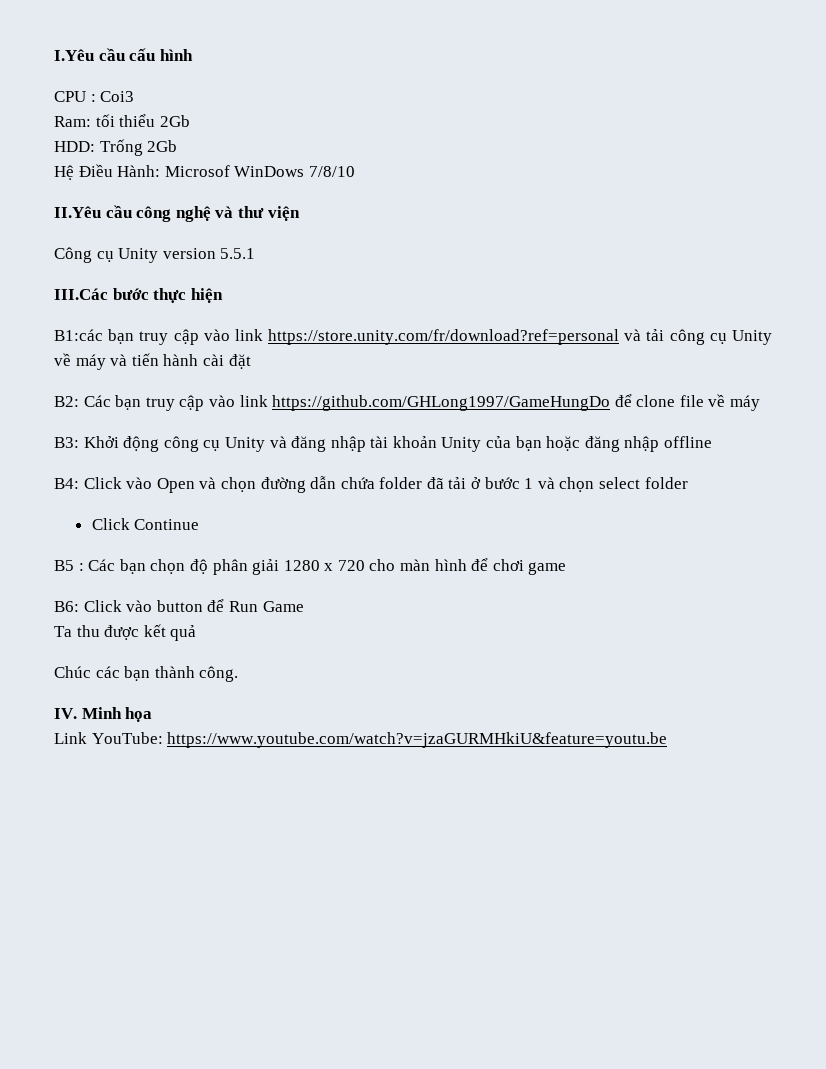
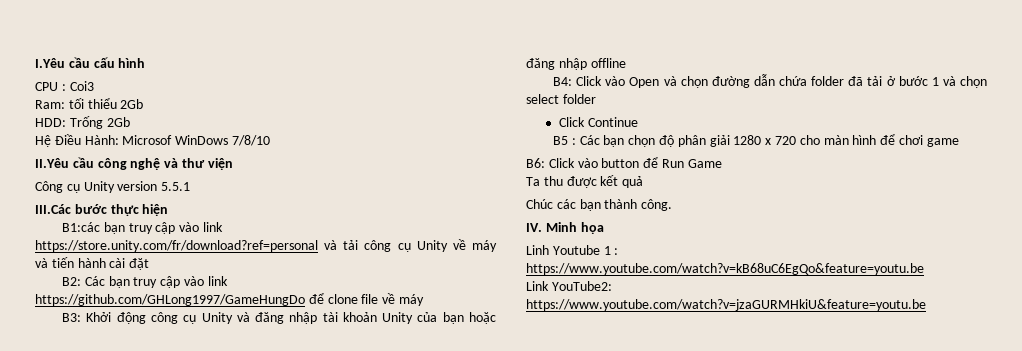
+ Linh Youtube 1 : https://www.youtube.com/watch?v=kB68uC6EgQo&feature=youtu.be
- Link YouTube: https://www.youtube.com/watch?v=jzaGURMHkiU&feature=youtu.be
+ Link YouTube2: https://www.youtube.com/watch?v=jzaGURMHkiU&feature=youtu.be

